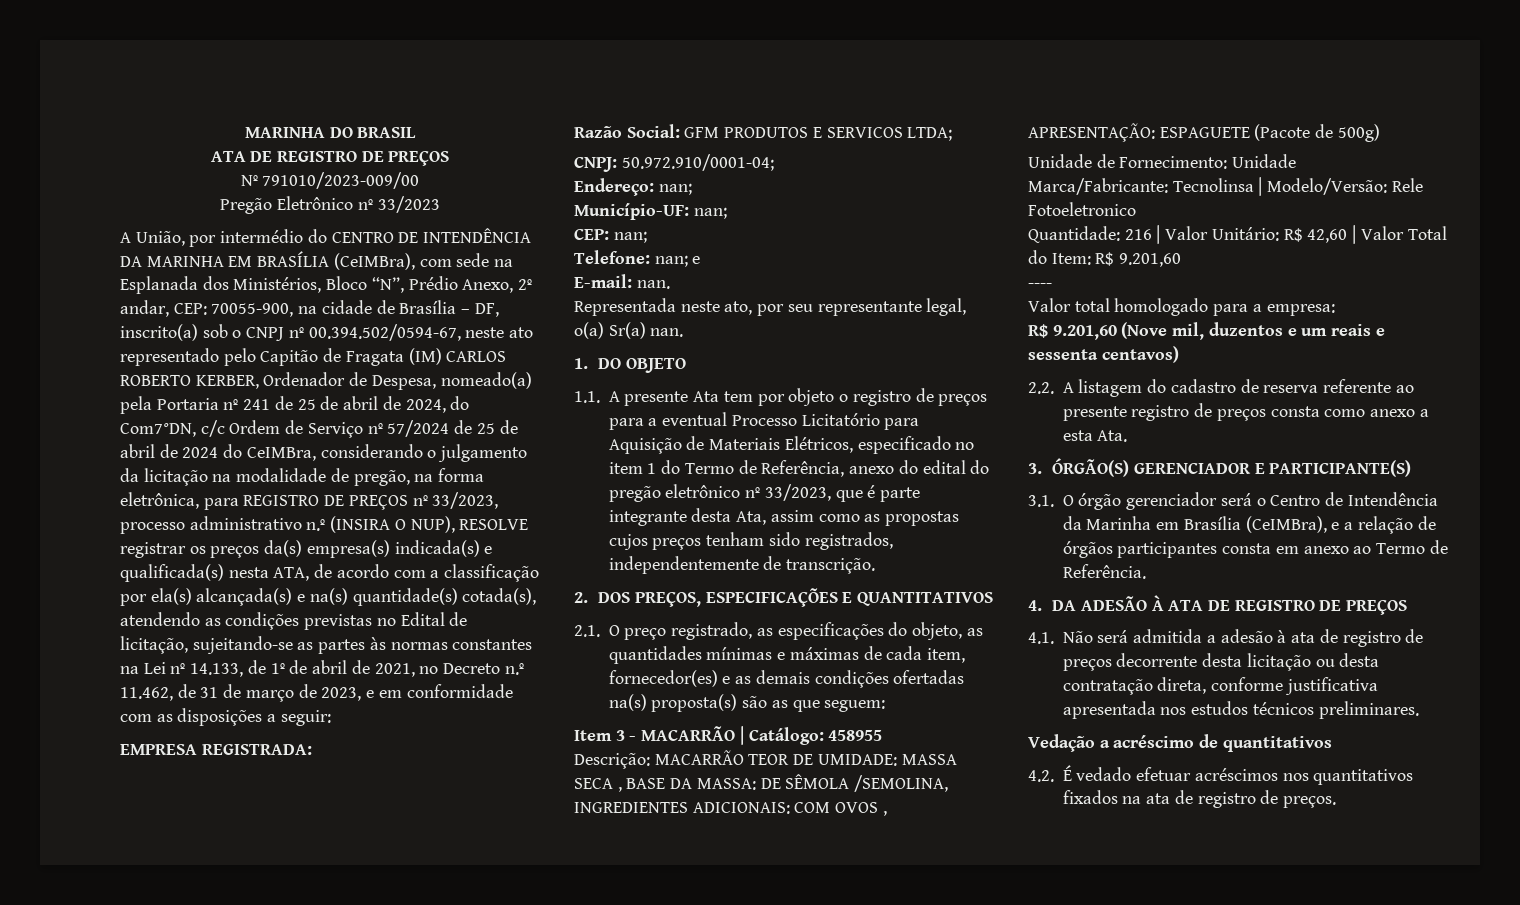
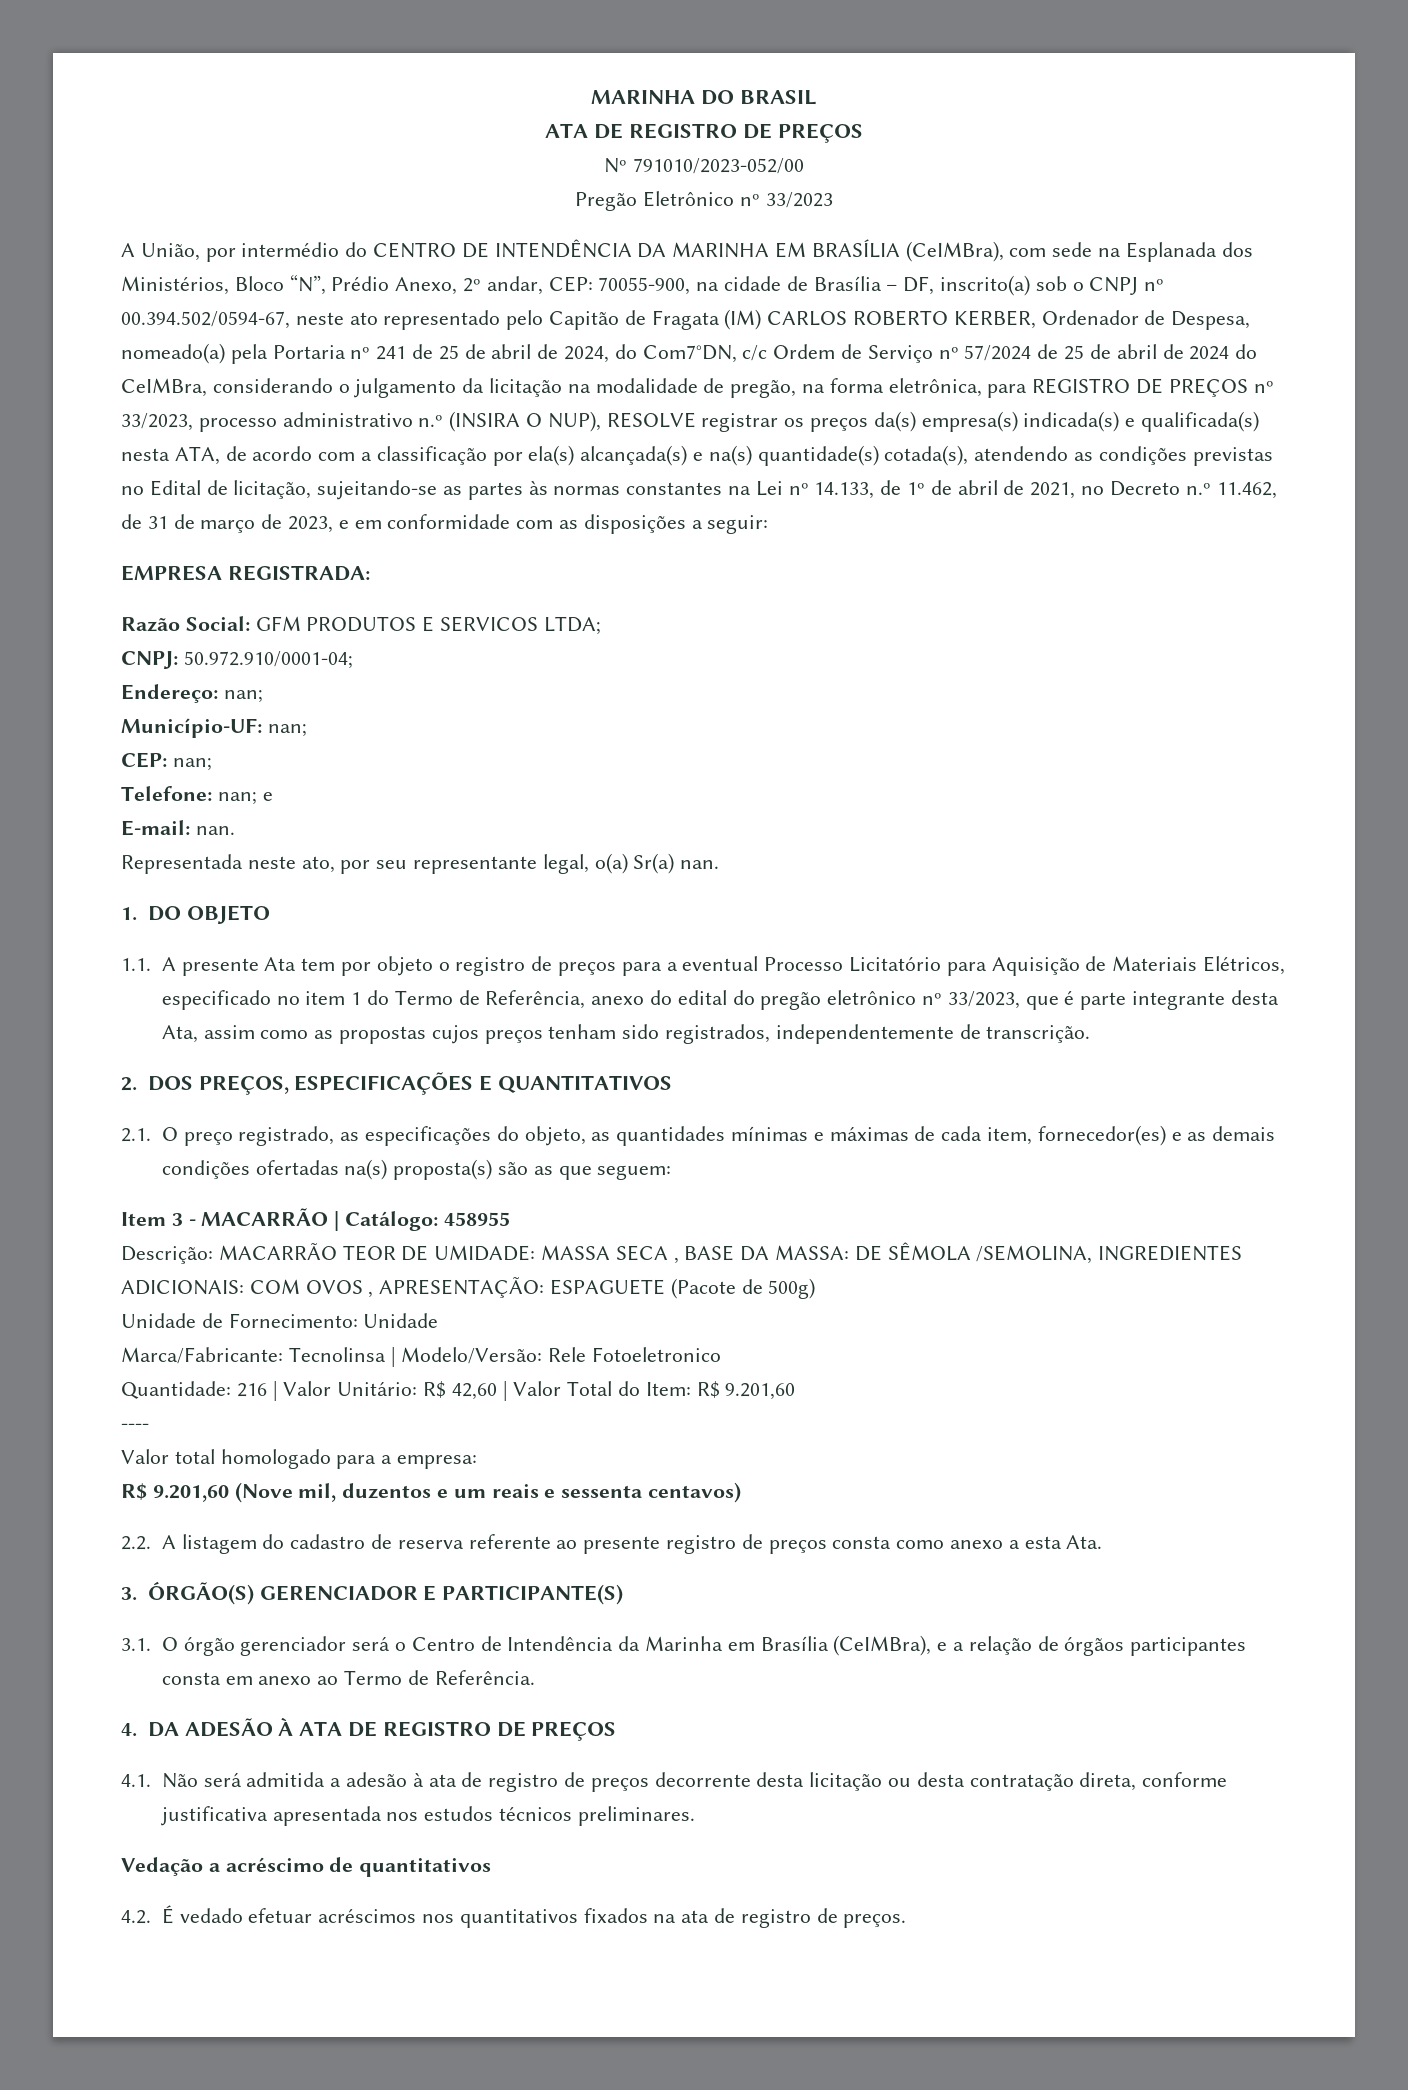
- Nº 791010/2023-009/00
+ Nº 791010/2023-052/00

